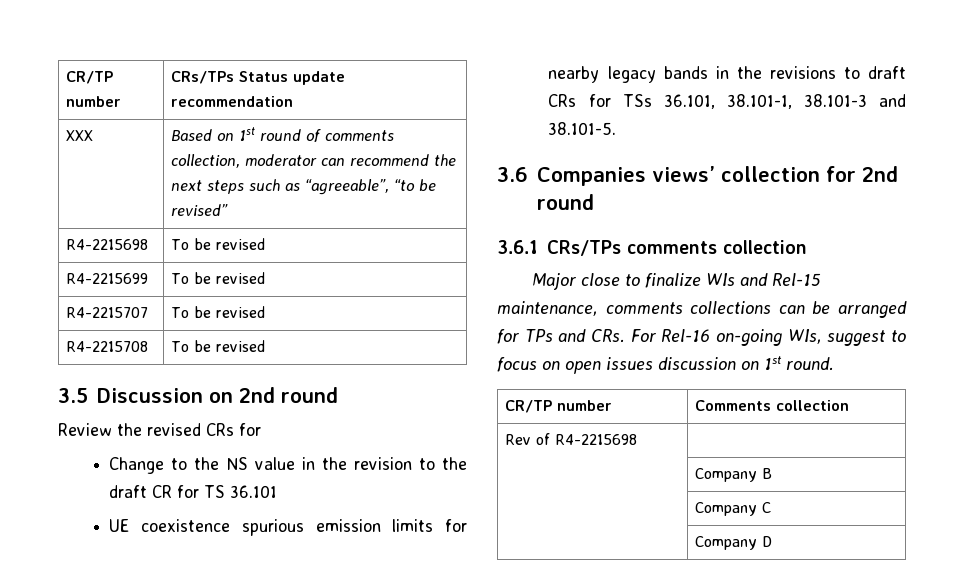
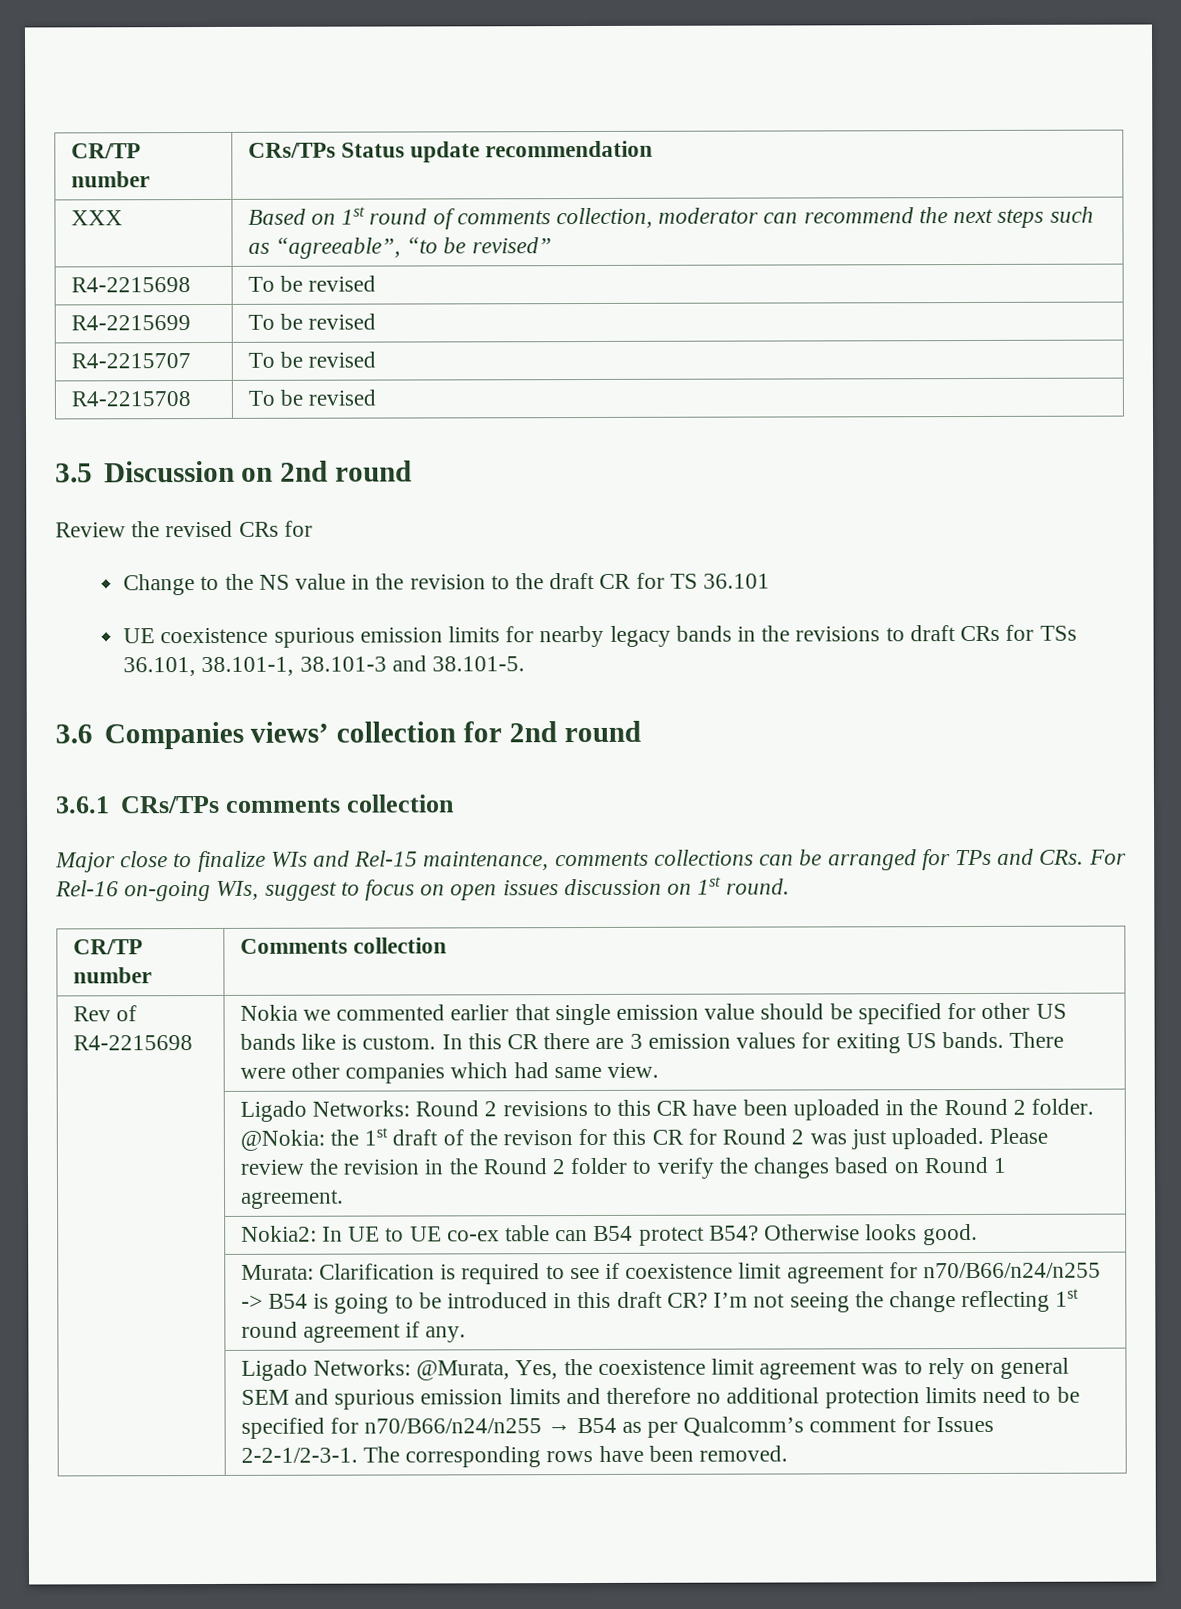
- | Company B
- | Company C
- | Company D
+ Nokia we commented earlier that single emission value should be specified for other US bands like is custom. In this CR there are 3 emission values for exiting US bands. There were other companies which had same view.
+ | Ligado Networks: Round 2 revisions to this CR have been uploaded in the Round 2 folder. @Nokia: the 1st draft of the revison for this CR for Round 2 was just uploaded. Please review the revision in the Round 2 folder to verify the changes based on Round 1 agreement.
+ | Nokia2: In UE to UE co-ex table can B54 protect B54? Otherwise looks good.
+ | Murata: Clarification is required to see if coexistence limit agreement for n70/B66/n24/n255 -> B54 is going to be introduced in this draft CR? I’m not seeing the change reflecting 1st round agreement if any.
+ | Ligado Networks: @Murata, Yes, the coexistence limit agreement was to rely on general SEM and spurious emission limits and therefore no additional protection limits need to be specified for n70/B66/n24/n255 → B54 as per Qualcomm’s comment for Issues 2-2-1/2-3-1. The corresponding rows have been removed.

